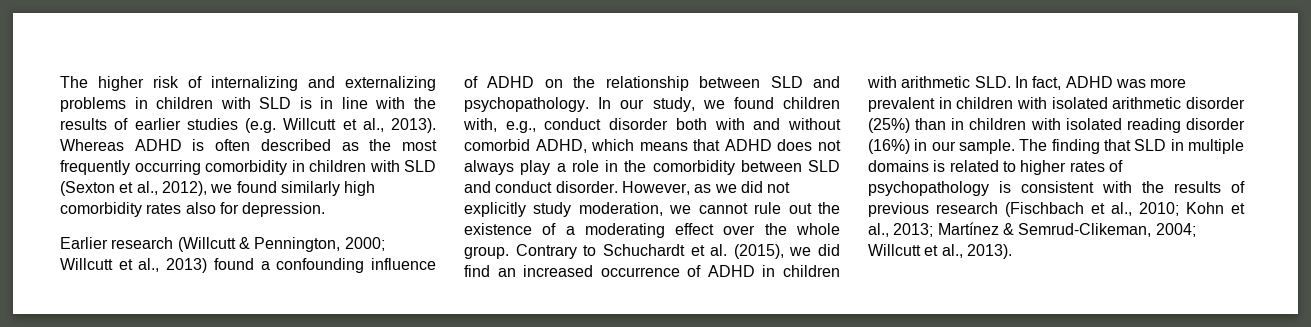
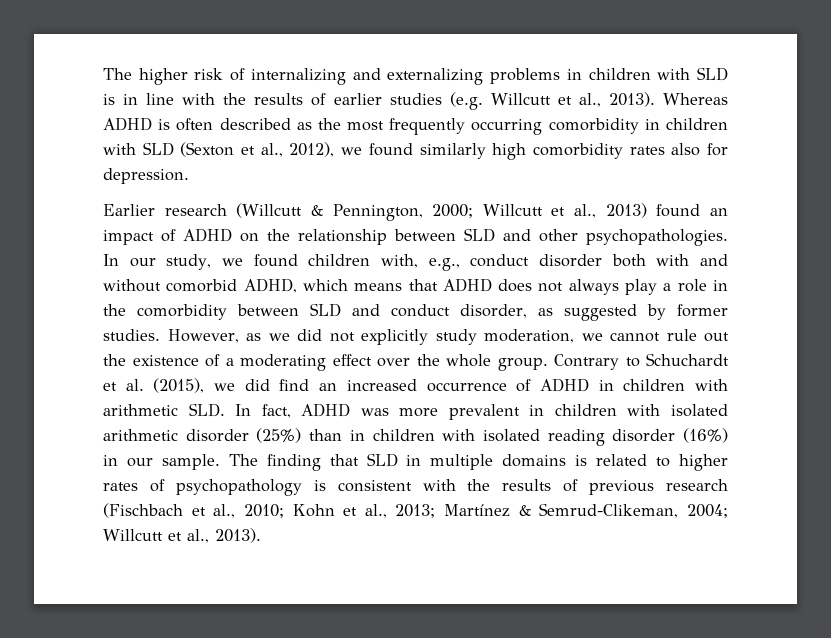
- Earlier research (Willcutt & Pennington, 2000; Willcutt et al., 2013) found a confounding influence of ADHD on the relationship between SLD and psychopathology.
+ Earlier research (Willcutt & Pennington, 2000; Willcutt et al., 2013) found an impact of ADHD on the relationship between SLD and other psychopathologies.
- In our study, we found children with, e.g., conduct disorder both with and without comorbid ADHD, which means that ADHD does not always play a role in the comorbidity between SLD and conduct disorder.
+ In our study, we found children with, e.g., conduct disorder both with and without comorbid ADHD, which means that ADHD does not always play a role in the comorbidity between SLD and conduct disorder, as suggested by former studies.

